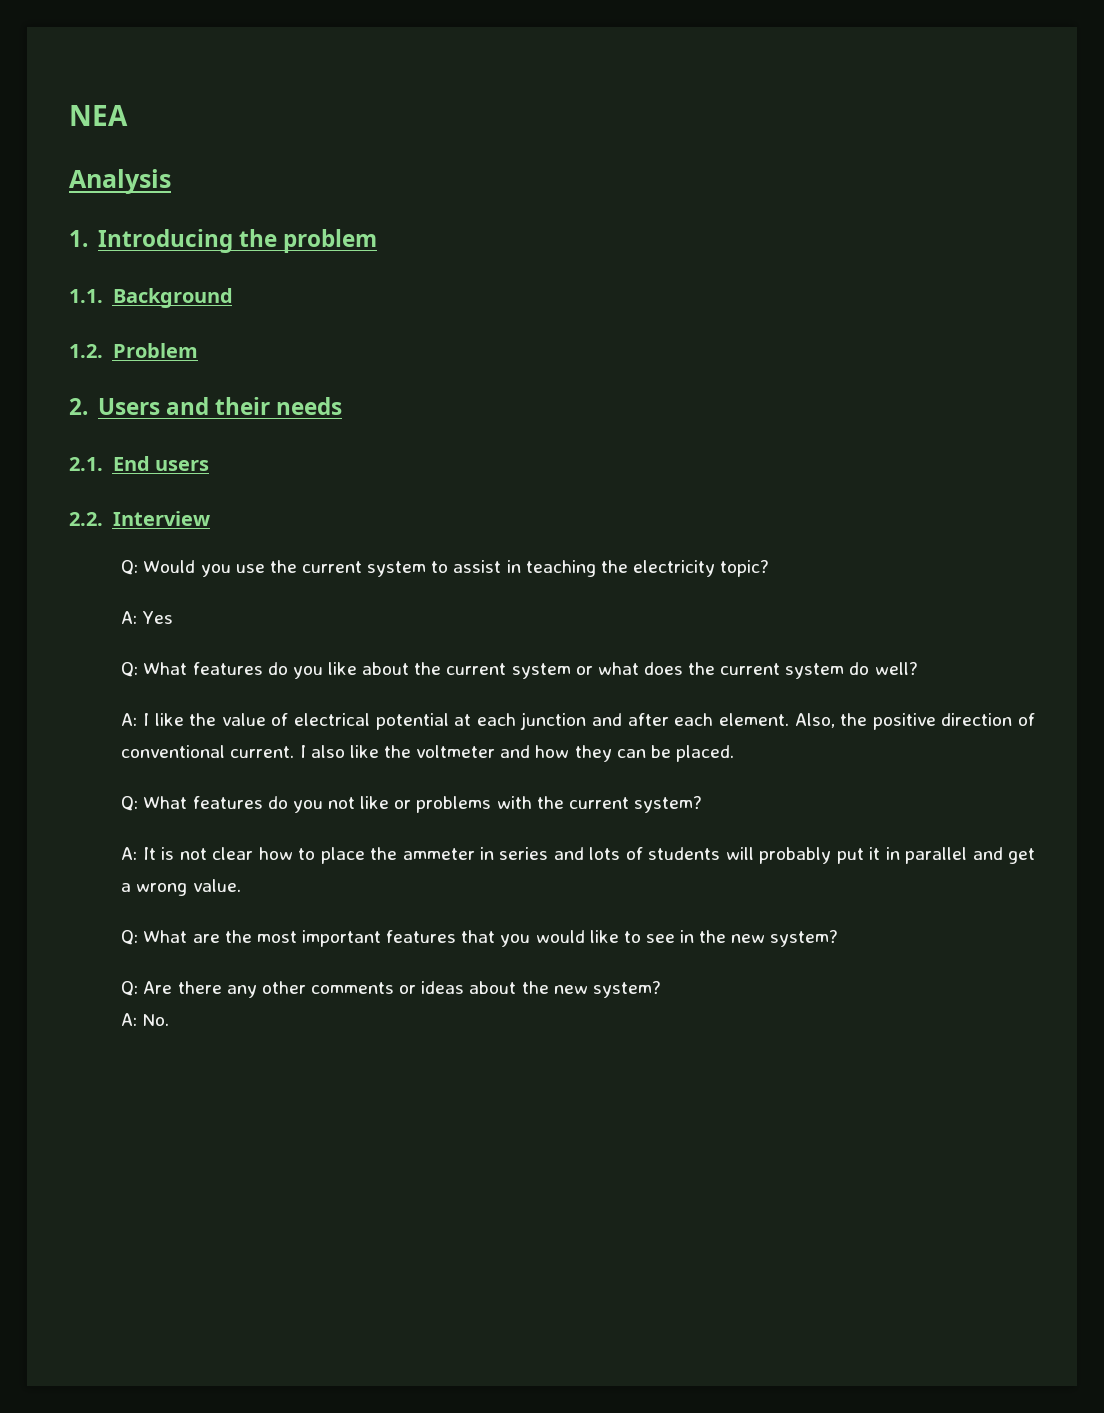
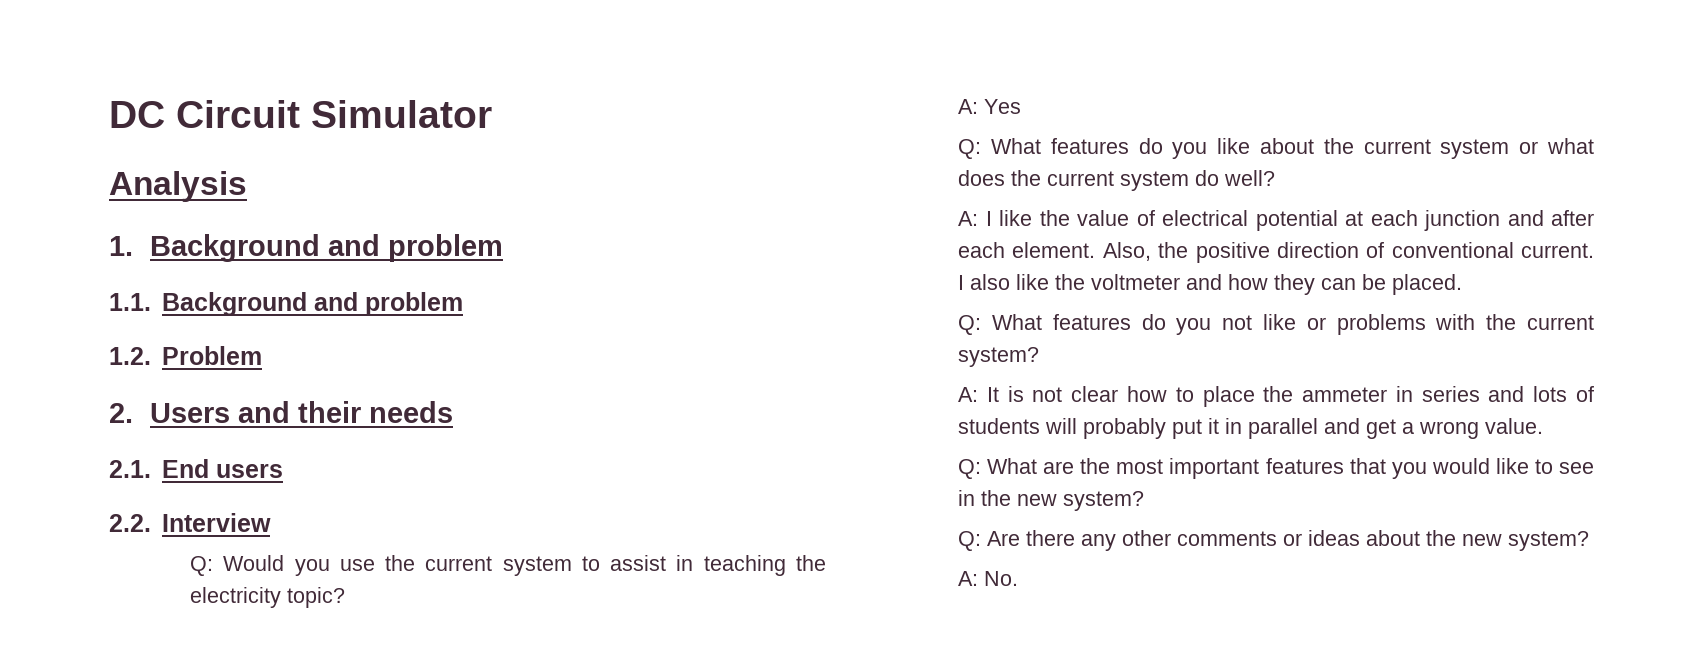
- NEA
+ DC Circuit Simulator
- 1. Introducing the problem
+ 1. Background and problem
- 1.1. Background
+ 1.1. Background and problem

